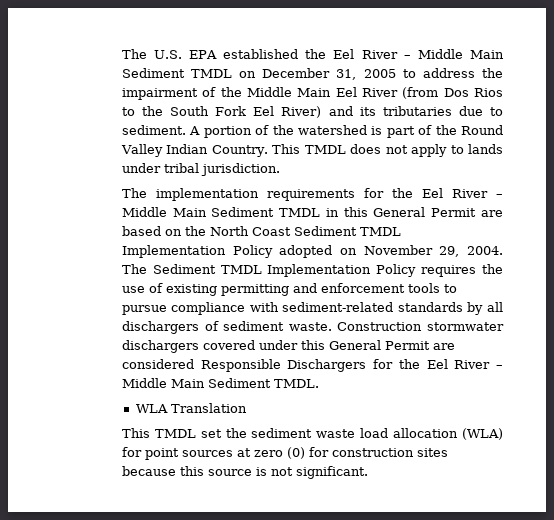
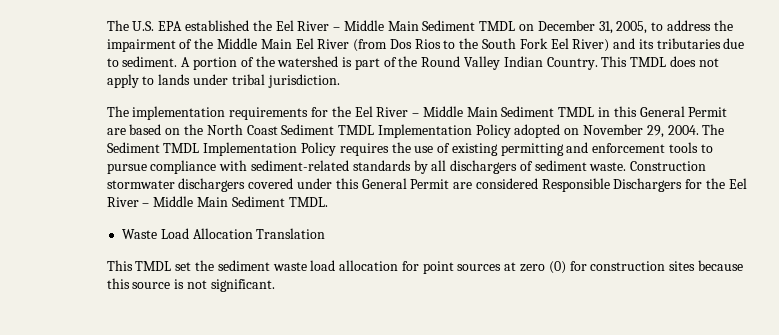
- The U.S. EPA established the Eel River – Middle Main Sediment TMDL on December 31, 2005 to address the impairment of the Middle Main Eel River (from Dos Rios to the South Fork Eel River) and its tributaries due to sediment.
+ The U.S. EPA established the Eel River – Middle Main Sediment TMDL on December 31, 2005, to address the impairment of the Middle Main Eel River (from Dos Rios to the South Fork Eel River) and its tributaries due to sediment.
- WLA Translation
+ Waste Load Allocation Translation
- This TMDL set the sediment waste load allocation (WLA) for point sources at zero (0) for construction sites because this source is not significant.
+ This TMDL set the sediment waste load allocation for point sources at zero (0) for construction sites because this source is not significant.

